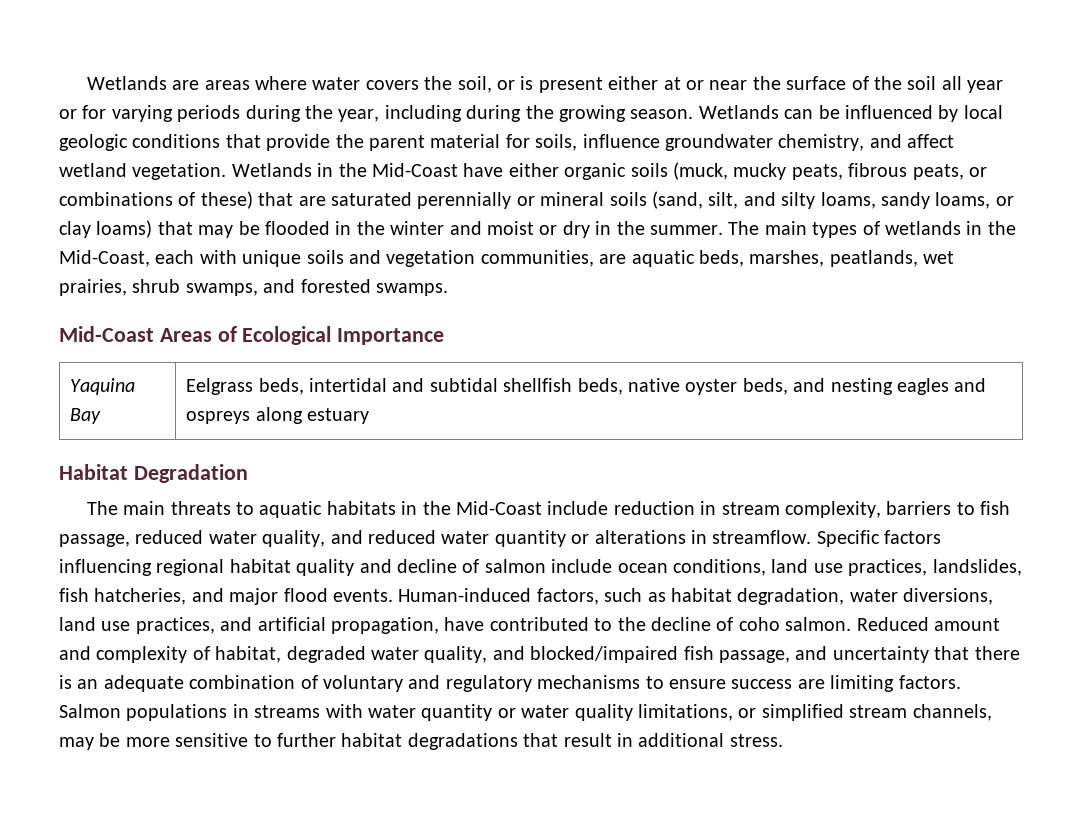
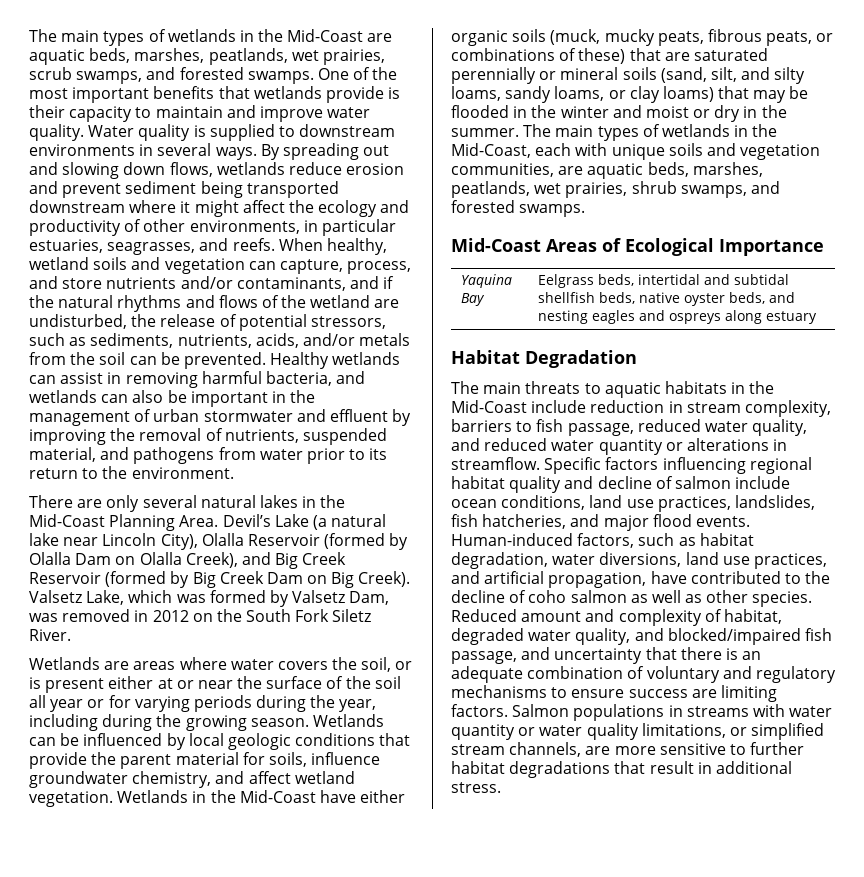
+ The main types of wetlands in the Mid-Coast are aquatic beds, marshes, peatlands, wet prairies, scrub swamps, and forested swamps. One of the most important benefits that wetlands provide is their capacity to maintain and improve water quality. Water quality is supplied to downstream environments in several ways. By spreading out and slowing down flows, wetlands reduce erosion and prevent sediment being transported downstream where it might affect the ecology and productivity of other environments, in particular estuaries, seagrasses, and reefs. When healthy, wetland soils and vegetation can capture, process, and store nutrients and/or contaminants, and if the natural rhythms and flows of the wetland are undisturbed, the release of potential stressors, such as sediments, nutrients, acids, and/or metals from the soil can be prevented. Healthy wetlands can assist in removing harmful bacteria, and wetlands can also be important in the management of urban stormwater and effluent by improving the removal of nutrients, suspended material, and pathogens from water prior to its return to the environment.
+ There are only several natural lakes in the Mid-Coast Planning Area. Devil’s Lake (a natural lake near Lincoln City), Olalla Reservoir (formed by Olalla Dam on Olalla Creek), and Big Creek Reservoir (formed by Big Creek Dam on Big Creek). Valsetz Lake, which was formed by Valsetz Dam, was removed in 2012 on the South Fork Siletz River.
- Human-induced factors, such as habitat degradation, water diversions, land use practices, and artificial propagation, have contributed to the decline of coho salmon.
+ Human-induced factors, such as habitat degradation, water diversions, land use practices, and artificial propagation, have contributed to the decline of coho salmon as well as other species.
- Salmon populations in streams with water quantity or water quality limitations, or simplified stream channels, may be more sensitive to further habitat degradations that result in additional stress.
+ Salmon populations in streams with water quantity or water quality limitations, or simplified stream channels, are more sensitive to further habitat degradations that result in additional stress.

